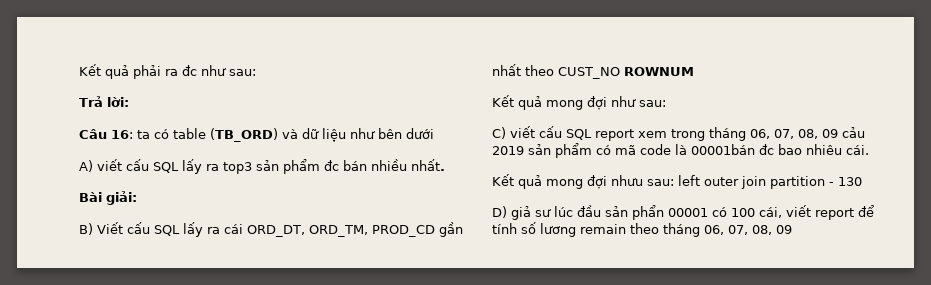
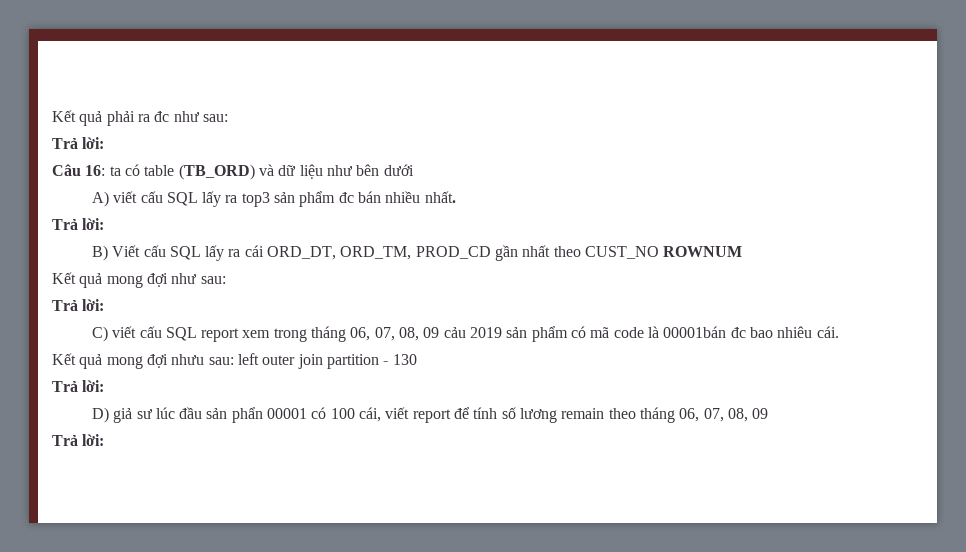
  A) viết cấu SQL lấy ra top3 sản phẩm đc bán nhiều nhất.
- Bài giải:
+ Trả lời:
  Kết quả mong đợi như sau:
+ Trả lời:
  Kết quả mong đợi nhưu sau: left outer join partition - 130
+ Trả lời:
  D) giả sư lúc đầu sản phẩn 00001 có 100 cái, viết report để tính số lương remain theo tháng 06, 07, 08, 09
+ Trả lời:

